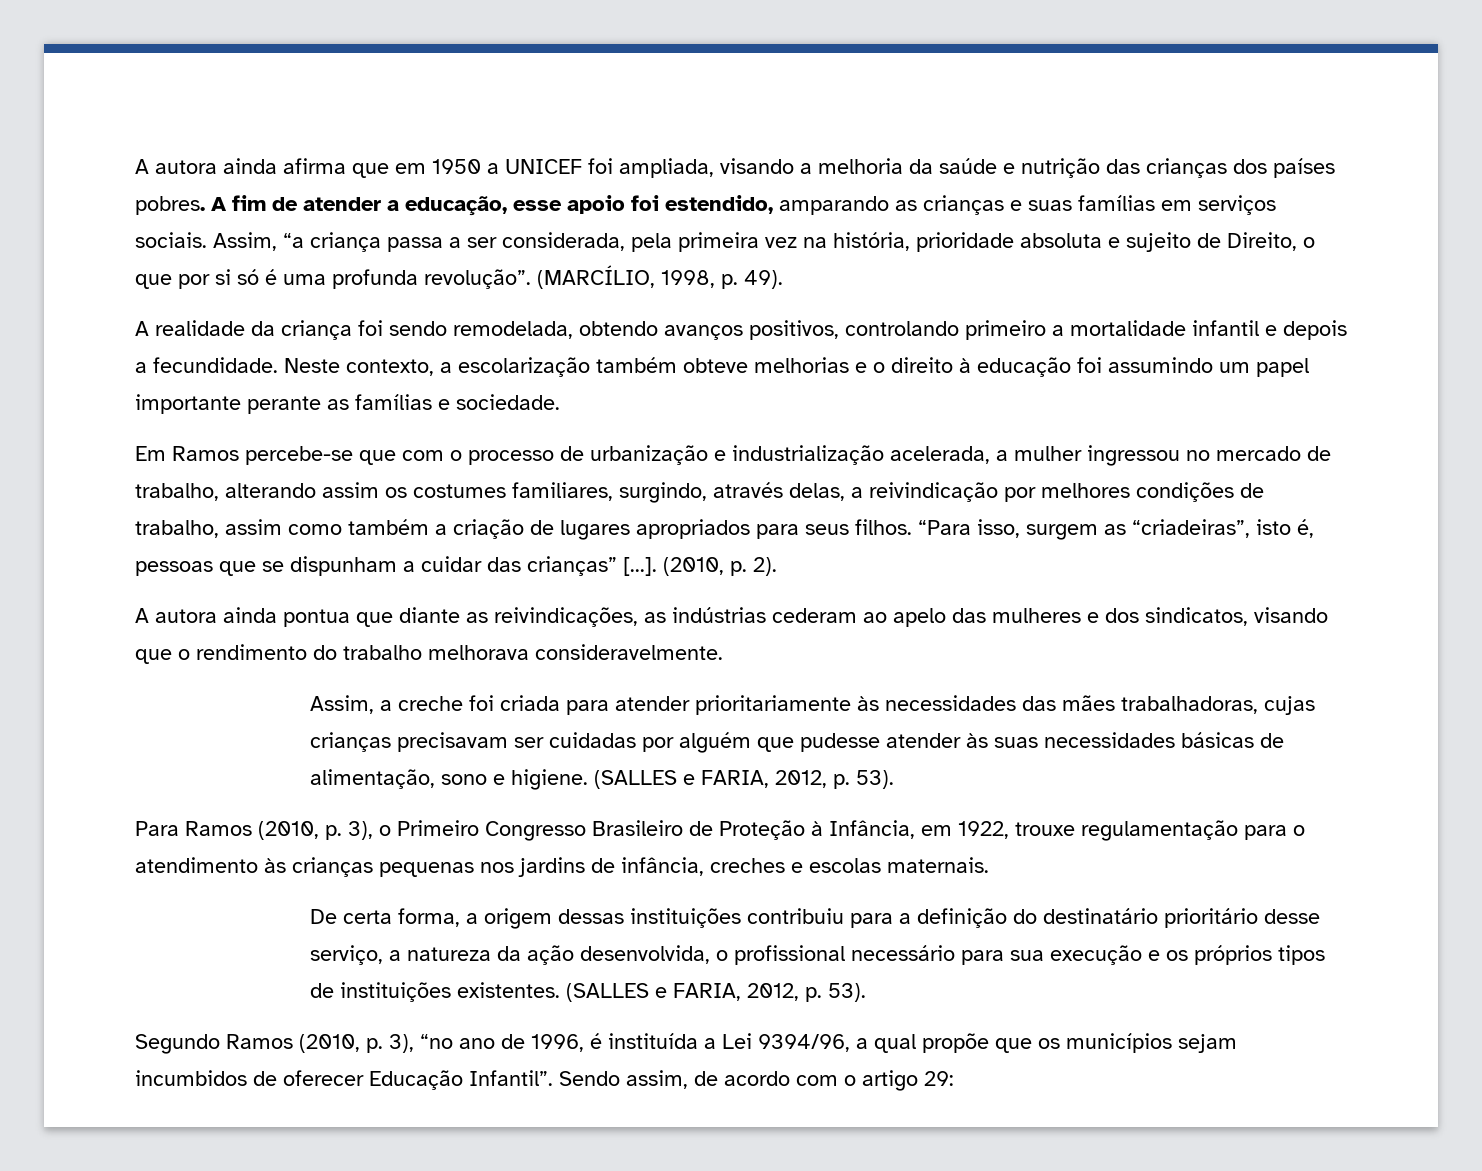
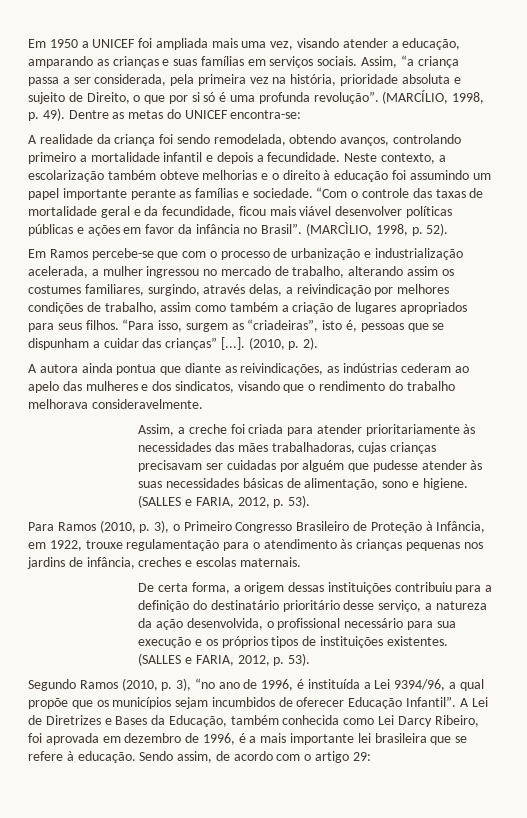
- A autora ainda afirma que em 1950 a UNICEF foi ampliada, visando a melhoria da saúde e nutrição das crianças dos países pobres. A fim de atender a educação, esse apoio foi estendido, amparando as crianças e suas famílias em serviços sociais.
+ Em 1950 a UNICEF foi ampliada mais uma vez, visando atender a educação, amparando as crianças e suas famílias em serviços sociais.
+ Dentre as metas do UNICEF encontra-se:
- A realidade da criança foi sendo remodelada, obtendo avanços positivos, controlando primeiro a mortalidade infantil e depois a fecundidade.
+ A realidade da criança foi sendo remodelada, obtendo avanços, controlando primeiro a mortalidade infantil e depois a fecundidade.
+ “Com o controle das taxas de mortalidade geral e da fecundidade, ficou mais viável desenvolver políticas públicas e ações em favor da infância no Brasil”. (MARCÌLIO, 1998, p. 52).
+ A Lei de Diretrizes e Bases da Educação, também conhecida como Lei Darcy Ribeiro, foi aprovada em dezembro de 1996, é a mais importante lei brasileira que se refere à educação.

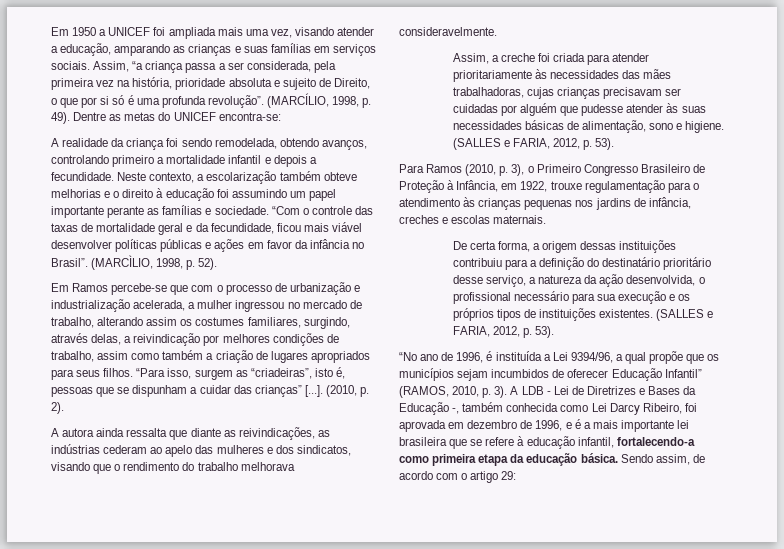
- A autora ainda pontua que diante as reivindicações, as indústrias cederam ao apelo das mulheres e dos sindicatos, visando que o rendimento do trabalho melhorava consideravelmente.
+ A autora ainda ressalta que diante as reivindicações, as indústrias cederam ao apelo das mulheres e dos sindicatos, visando que o rendimento do trabalho melhorava consideravelmente.
- Segundo Ramos (2010, p. 3), “no ano de 1996, é instituída a Lei 9394/96, a qual propõe que os municípios sejam incumbidos de oferecer Educação Infantil”. A Lei de Diretrizes e Bases da Educação, também conhecida como Lei Darcy Ribeiro, foi aprovada em dezembro de 1996, é a mais importante lei brasileira que se refere à educação.
+ “No ano de 1996, é instituída a Lei 9394/96, a qual propõe que os municípios sejam incumbidos de oferecer Educação Infantil” (RAMOS, 2010, p. 3). A LDB - Lei de Diretrizes e Bases da Educação -, também conhecida como Lei Darcy Ribeiro, foi aprovada em dezembro de 1996, e é a mais importante lei brasileira que se refere à educação infantil, fortalecendo-a como primeira etapa da educação básica.

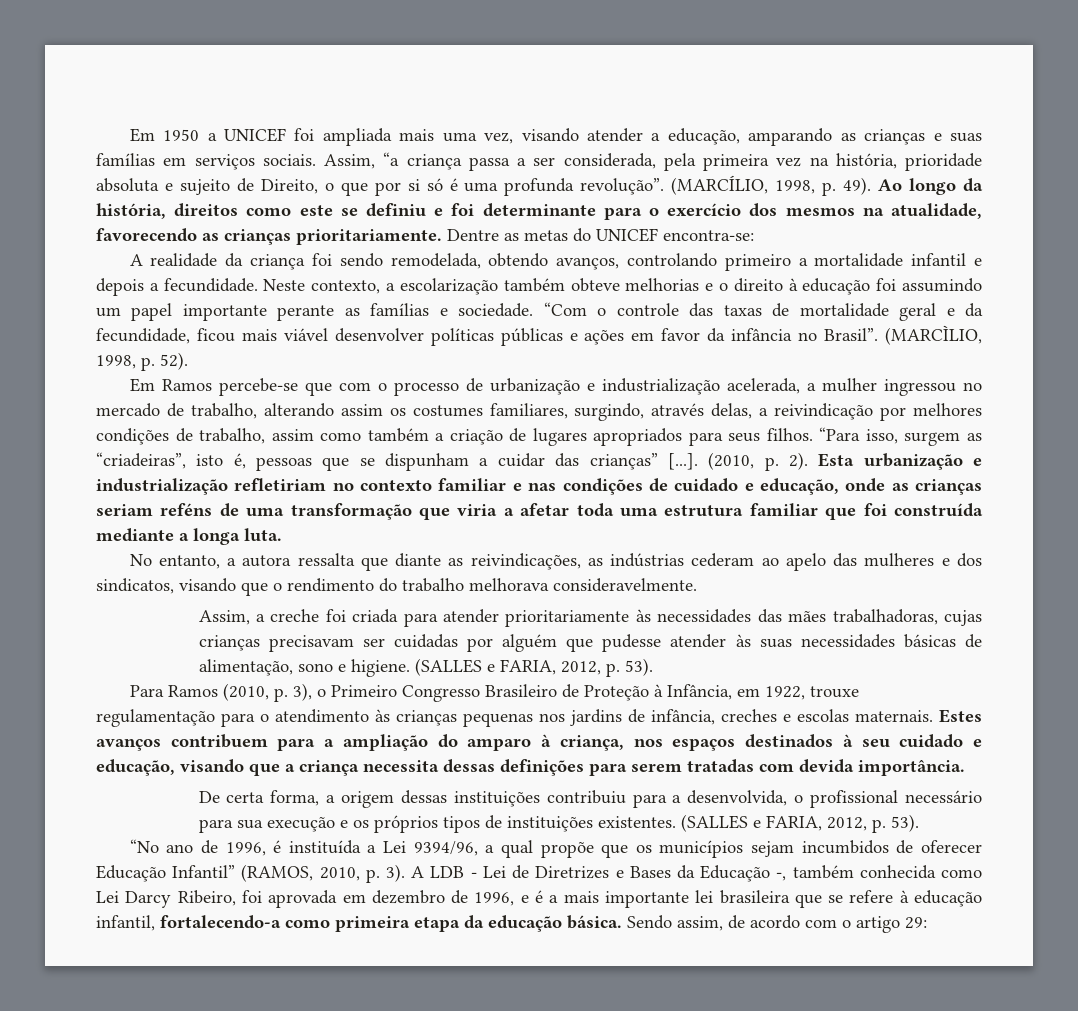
+ Ao longo da história, direitos como este se definiu e foi determinante para o exercício dos mesmos na atualidade, favorecendo as crianças prioritariamente.
- “Para isso, surgem as “criadeiras”, isto é, pessoas que se dispunham a cuidar das crianças” [...]. (2010, p. 2).
- A autora ainda ressalta que diante as reivindicações, as indústrias cederam ao apelo das mulheres e dos sindicatos, visando que o rendimento do trabalho melhorava consideravelmente.
+ “Para isso, surgem as “criadeiras”, isto é, pessoas que se dispunham a cuidar das crianças” [...]. (2010, p. 2). Esta urbanização e industrialização refletiriam no contexto familiar e nas condições de cuidado e educação, onde as crianças seriam reféns de uma transformação que viria a afetar toda uma estrutura familiar que foi construída mediante a longa luta.
+ No entanto, a autora ressalta que diante as reivindicações, as indústrias cederam ao apelo das mulheres e dos sindicatos, visando que o rendimento do trabalho melhorava consideravelmente.
+ Estes avanços contribuem para a ampliação do amparo à criança, nos espaços destinados à seu cuidado e educação, visando que a criança necessita dessas definições para serem tratadas com devida importância.
- De certa forma, a origem dessas instituições contribuiu para a definição do destinatário prioritário desse serviço, a natureza da ação desenvolvida, o profissional necessário para sua execução e os próprios tipos de instituições existentes.
+ De certa forma, a origem dessas instituições contribuiu para a desenvolvida, o profissional necessário para sua execução e os próprios tipos de instituições existentes.

